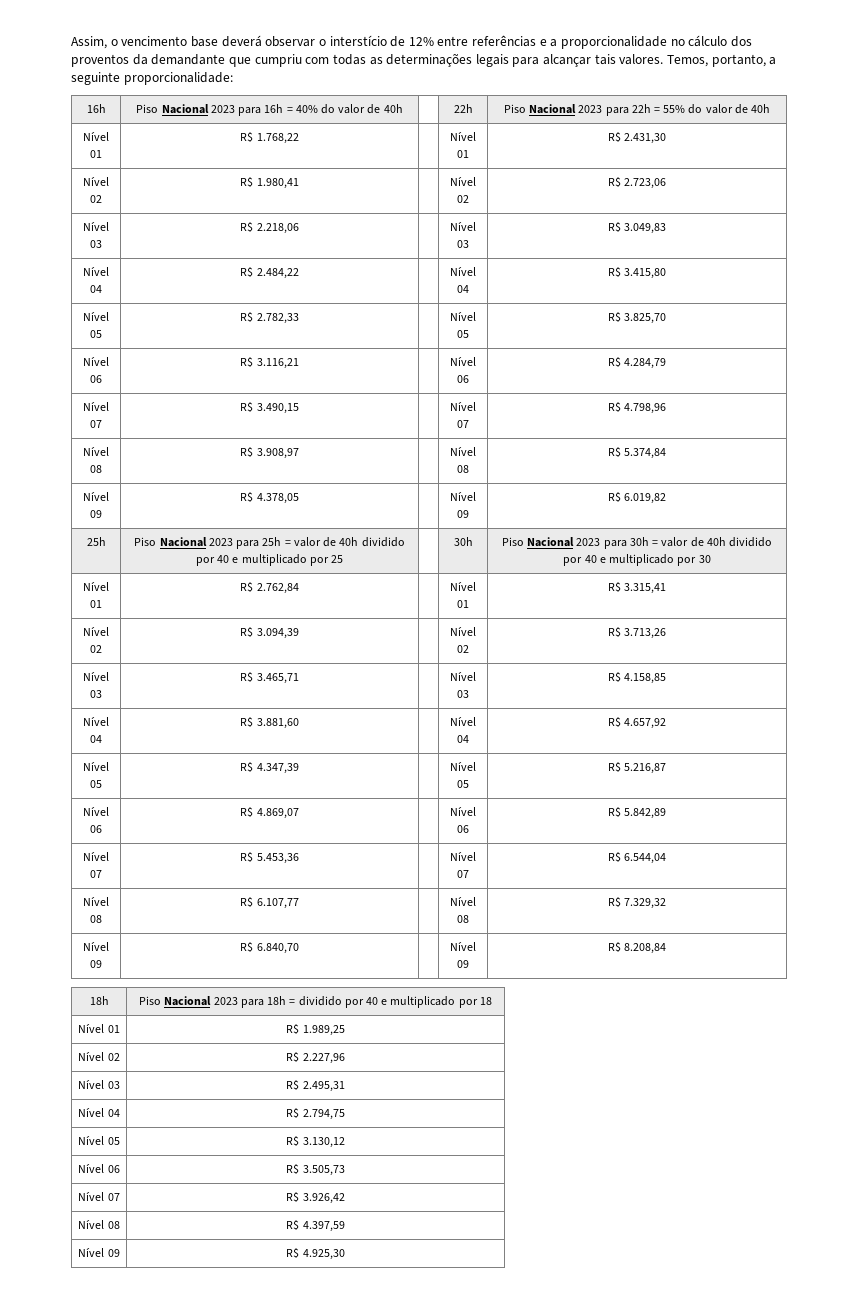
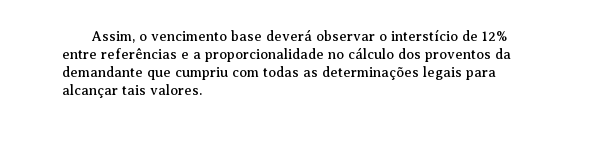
- Temos, portanto, a seguinte proporcionalidade:
- 16h | Piso Nacional 2023 para 16h = 40% do valor de 40h | | 22h | Piso Nacional 2023 para 22h = 55% do valor de 40h
- Nível 01 | R$ 1.768,22 | | Nível 01 | R$ 2.431,30
- Nível 02 | R$ 1.980,41 | | Nível 02 | R$ 2.723,06
- Nível 03 | R$ 2.218,06 | | Nível 03 | R$ 3.049,83
- Nível 04 | R$ 2.484,22 | | Nível 04 | R$ 3.415,80
- Nível 05 | R$ 2.782,33 | | Nível 05 | R$ 3.825,70
- Nível 06 | R$ 3.116,21 | | Nível 06 | R$ 4.284,79
- Nível 07 | R$ 3.490,15 | | Nível 07 | R$ 4.798,96
- Nível 08 | R$ 3.908,97 | | Nível 08 | R$ 5.374,84
- Nível 09 | R$ 4.378,05 | | Nível 09 | R$ 6.019,82
- 25h | Piso Nacional 2023 para 25h = valor de 40h dividido por 40 e multiplicado por 25 | | 30h | Piso Nacional 2023 para 30h = valor de 40h dividido por 40 e multiplicado por 30
- Nível 01 | R$ 2.762,84 | | Nível 01 | R$ 3.315,41
- Nível 02 | R$ 3.094,39 | | Nível 02 | R$ 3.713,26
- Nível 03 | R$ 3.465,71 | | Nível 03 | R$ 4.158,85
- Nível 04 | R$ 3.881,60 | | Nível 04 | R$ 4.657,92
- Nível 05 | R$ 4.347,39 | | Nível 05 | R$ 5.216,87
- Nível 06 | R$ 4.869,07 | | Nível 06 | R$ 5.842,89
- Nível 07 | R$ 5.453,36 | | Nível 07 | R$ 6.544,04
- Nível 08 | R$ 6.107,77 | | Nível 08 | R$ 7.329,32
- Nível 09 | R$ 6.840,70 | | Nível 09 | R$ 8.208,84
- 18h | Piso Nacional 2023 para 18h = dividido por 40 e multiplicado por 18
- Nível 01 | R$ 1.989,25
- Nível 02 | R$ 2.227,96
- Nível 03 | R$ 2.495,31
- Nível 04 | R$ 2.794,75
- Nível 05 | R$ 3.130,12
- Nível 06 | R$ 3.505,73
- Nível 07 | R$ 3.926,42
- Nível 08 | R$ 4.397,59
- Nível 09 | R$ 4.925,30

